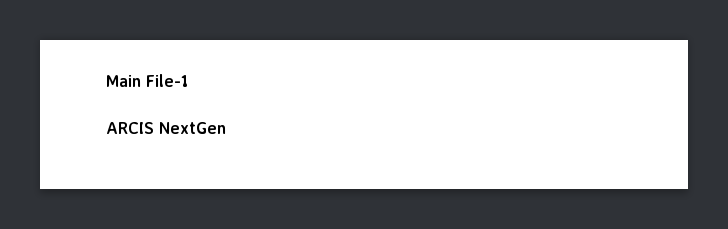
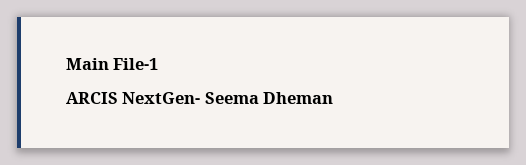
- ARCIS NextGen
+ ARCIS NextGen- Seema Dheman

